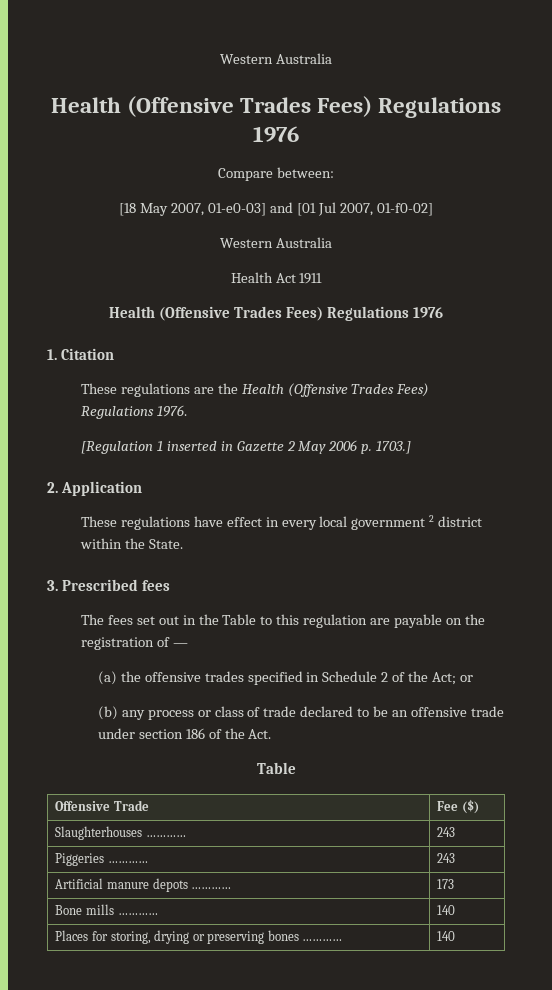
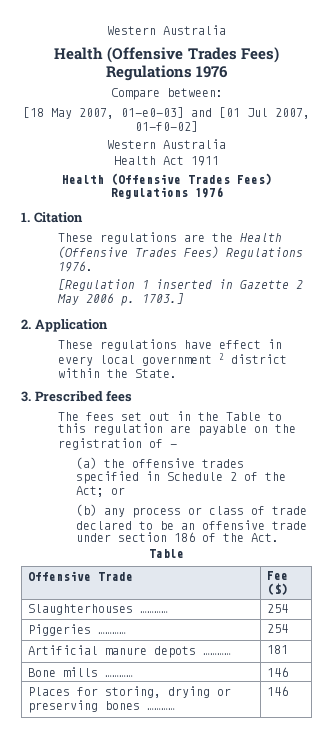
- Slaughterhouses ………… | 243
+ Slaughterhouses ………… | 254
- Piggeries ………… | 243
+ Piggeries ………… | 254
- Artificial manure depots ………… | 173
+ Artificial manure depots ………… | 181
- Bone mills ………… | 140
+ Bone mills ………… | 146
- Places for storing, drying or preserving bones ………… | 140
+ Places for storing, drying or preserving bones ………… | 146

